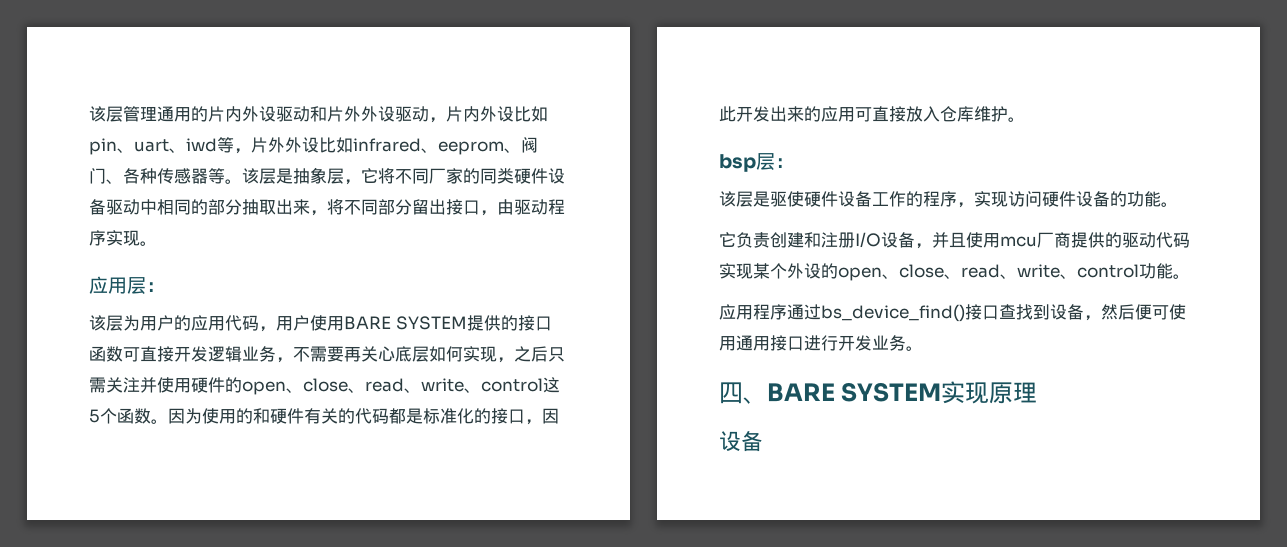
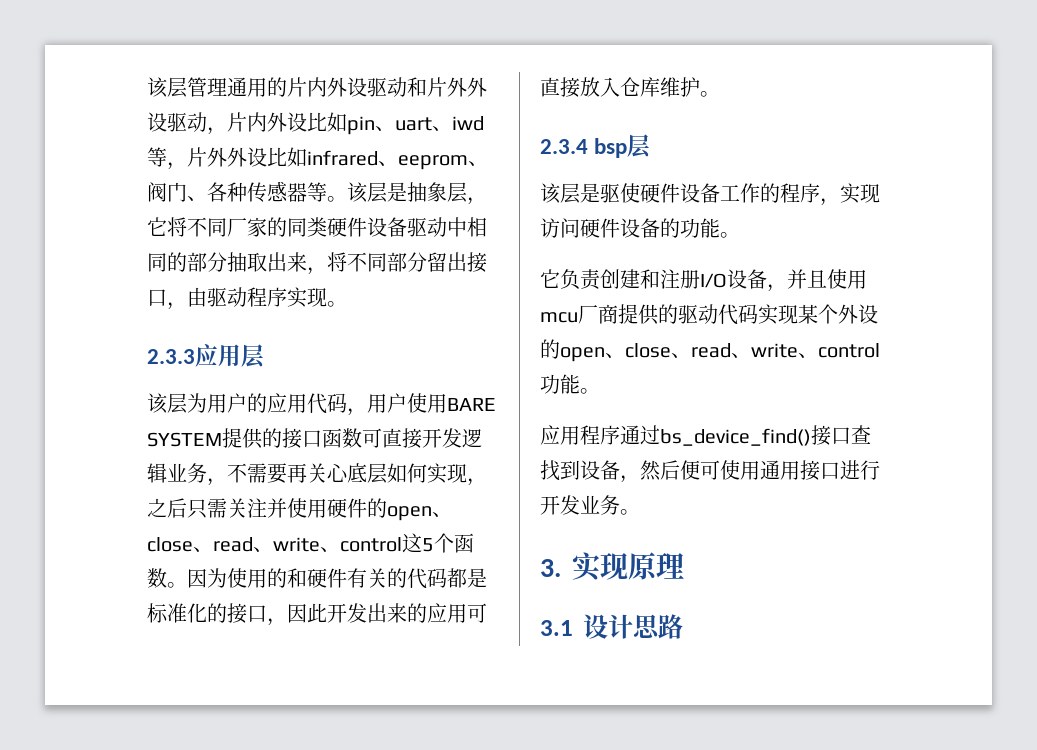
- 应用层：
+ 2.3.3应用层
- bsp层：
+ 2.3.4 bsp层
- 四、BARE SYSTEM实现原理
- 设备
+ 3.实现原理
+ 3.1设计思路

